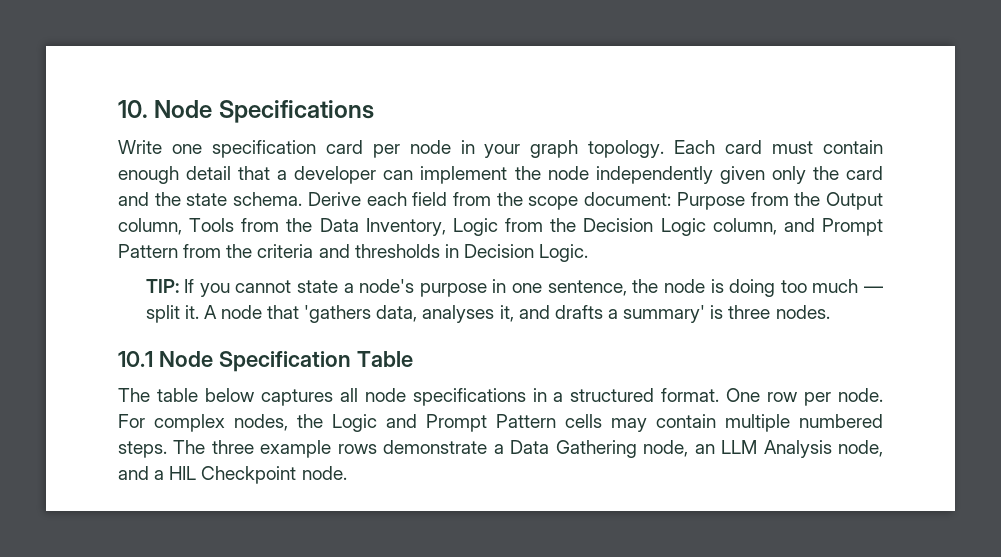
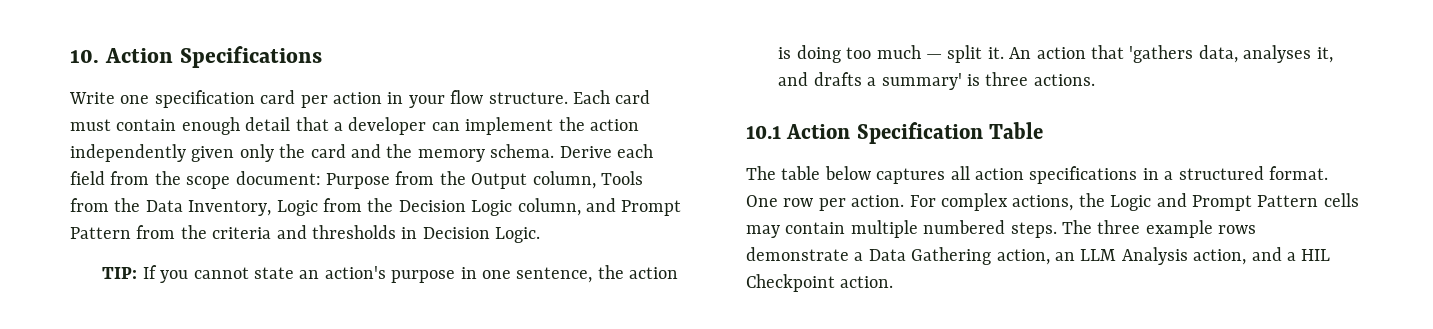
- 10. Node Specifications
+ 10. Action Specifications
- Write one specification card per node in your graph topology.
+ Write one specification card per action in your flow structure.
- Each card must contain enough detail that a developer can implement the node independently given only the card and the state schema.
+ Each card must contain enough detail that a developer can implement the action independently given only the card and the memory schema.
- TIP: If you cannot state a node's purpose in one sentence, the node is doing too much — split it.
+ TIP: If you cannot state an action's purpose in one sentence, the action is doing too much — split it.
- A node that 'gathers data, analyses it, and drafts a summary' is three nodes.
+ An action that 'gathers data, analyses it, and drafts a summary' is three actions.
- 10.1 Node Specification Table
+ 10.1 Action Specification Table
- The table below captures all node specifications in a structured format.
+ The table below captures all action specifications in a structured format.
- One row per node.
+ One row per action.
- For complex nodes, the Logic and Prompt Pattern cells may contain multiple numbered steps.
+ For complex actions, the Logic and Prompt Pattern cells may contain multiple numbered steps.
- The three example rows demonstrate a Data Gathering node, an LLM Analysis node, and a HIL Checkpoint node.
+ The three example rows demonstrate a Data Gathering action, an LLM Analysis action, and a HIL Checkpoint action.

